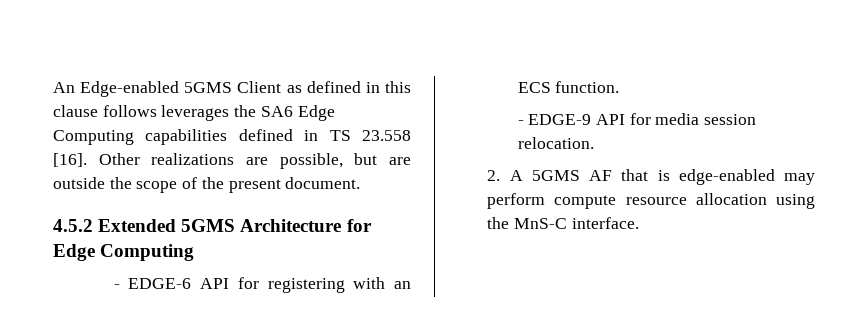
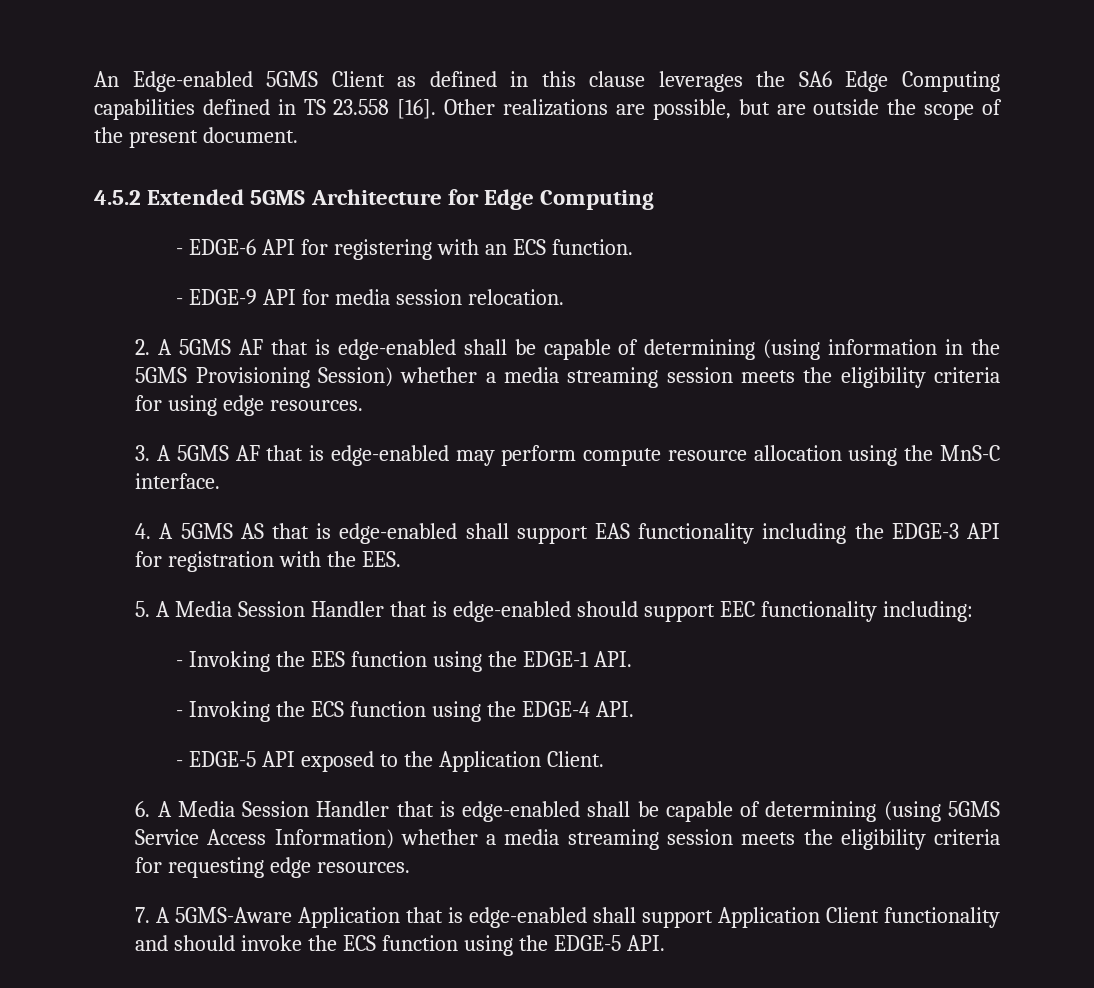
- An Edge-enabled 5GMS Client as defined in this clause follows leverages the SA6 Edge Computing capabilities defined in TS 23.558 [16].
+ An Edge-enabled 5GMS Client as defined in this clause leverages the SA6 Edge Computing capabilities defined in TS 23.558 [16].
- 2. A 5GMS AF that is edge-enabled may perform compute resource allocation using the MnS-C interface.
+ 2. A 5GMS AF that is edge-enabled shall be capable of determining (using information in the 5GMS Provisioning Session) whether a media streaming session meets the eligibility criteria for using edge resources.
+ 3. A 5GMS AF that is edge-enabled may perform compute resource allocation using the MnS-C interface.
+ 4. A 5GMS AS that is edge-enabled shall support EAS functionality including the EDGE-3 API for registration with the EES.
+ 5. A Media Session Handler that is edge-enabled should support EEC functionality including:
+ - Invoking the EES function using the EDGE-1 API.
+ - Invoking the ECS function using the EDGE-4 API.
+ - EDGE-5 API exposed to the Application Client.
+ 6. A Media Session Handler that is edge-enabled shall be capable of determining (using 5GMS Service Access Information) whether a media streaming session meets the eligibility criteria for requesting edge resources.
+ 7. A 5GMS-Aware Application that is edge-enabled shall support Application Client functionality and should invoke the ECS function using the EDGE-5 API.

